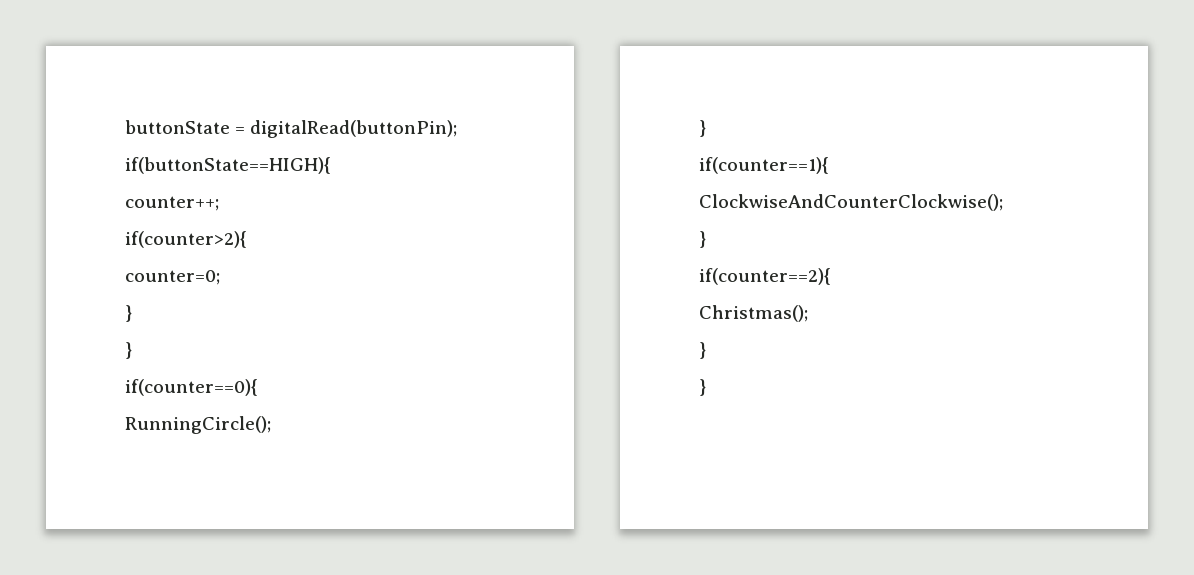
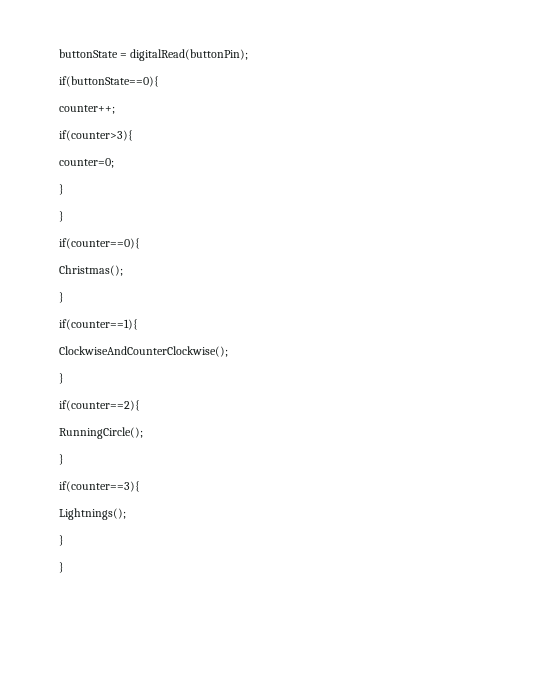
- if(buttonState==HIGH){
+ if(buttonState==0){
- if(counter>2){
+ if(counter>3){
- RunningCircle();
+ Christmas();
- Christmas();
+ RunningCircle();
+ }
+ if(counter==3){
+ Lightnings();

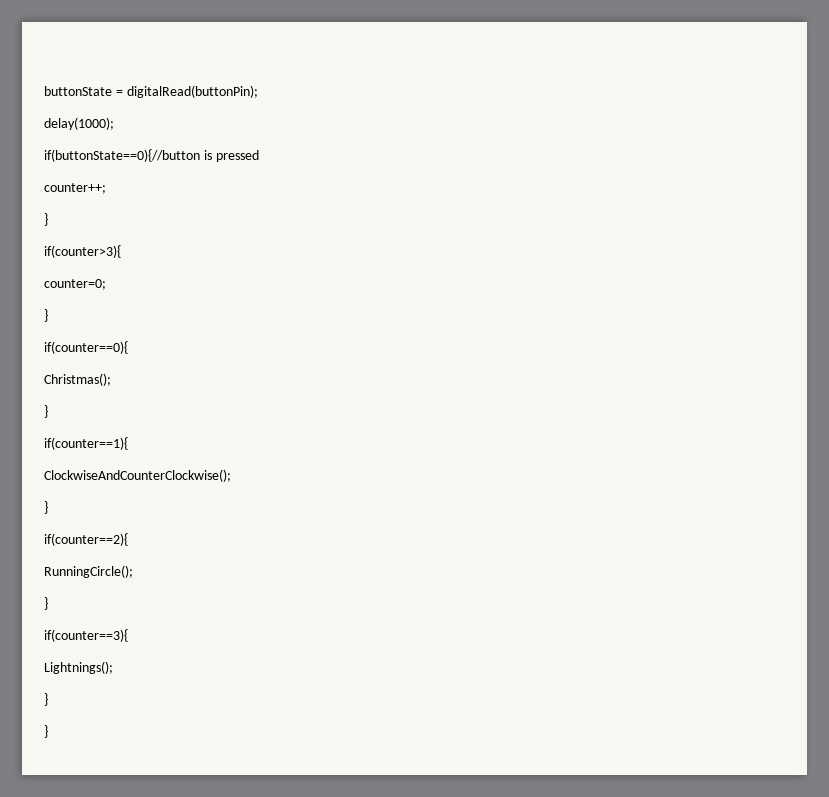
- if(buttonState==0){
+ delay(1000);
+ if(buttonState==0){//button is pressed
  counter++;
+ }
  counter=0;
- }

